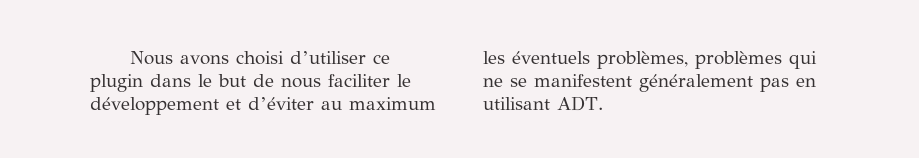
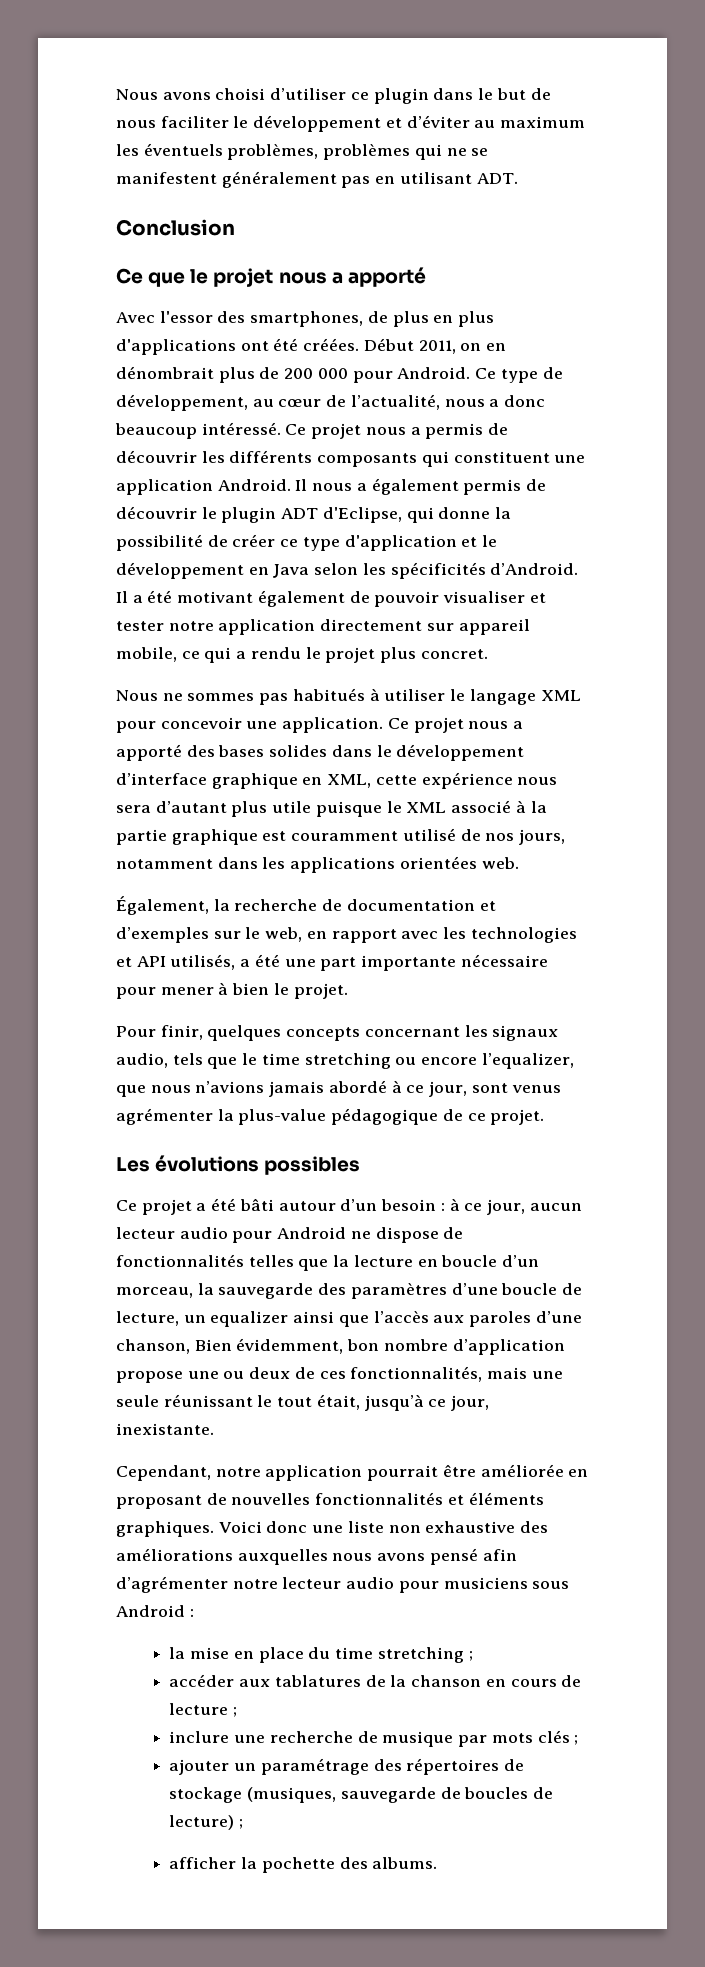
+ Conclusion
+ Ce que le projet nous a apporté
+ Avec l'essor des smartphones, de plus en plus d'applications ont été créées. Début 2011, on en dénombrait plus de 200 000 pour Android. Ce type de développement, au cœur de l’actualité, nous a donc beaucoup intéressé. Ce projet nous a permis de découvrir les différents composants qui constituent une application Android. Il nous a également permis de découvrir le plugin ADT d'Eclipse, qui donne la possibilité de créer ce type d'application et le développement en Java selon les spécificités d’Android. Il a été motivant également de pouvoir visualiser et tester notre application directement sur appareil mobile, ce qui a rendu le projet plus concret.
+ Nous ne sommes pas habitués à utiliser le langage XML pour concevoir une application. Ce projet nous a apporté des bases solides dans le développement d’interface graphique en XML, cette expérience nous sera d’autant plus utile puisque le XML associé à la partie graphique est couramment utilisé de nos jours, notamment dans les applications orientées web.
+ Également, la recherche de documentation et d’exemples sur le web, en rapport avec les technologies et API utilisés, a été une part importante nécessaire pour mener à bien le projet.
+ Pour finir, quelques concepts concernant les signaux audio, tels que le time stretching ou encore l’equalizer, que nous n’avions jamais abordé à ce jour, sont venus agrémenter la plus-value pédagogique de ce projet.
+ Les évolutions possibles
+ Ce projet a été bâti autour d’un besoin : à ce jour, aucun lecteur audio pour Android ne dispose de fonctionnalités telles que la lecture en boucle d’un morceau, la sauvegarde des paramètres d’une boucle de lecture, un equalizer ainsi que l’accès aux paroles d’une chanson, Bien évidemment, bon nombre d’application propose une ou deux de ces fonctionnalités, mais une seule réunissant le tout était, jusqu’à ce jour, inexistante.
+ Cependant, notre application pourrait être améliorée en proposant de nouvelles fonctionnalités et éléments graphiques. Voici donc une liste non exhaustive des améliorations auxquelles nous avons pensé afin d’agrémenter notre lecteur audio pour musiciens sous Android :
+ la mise en place du time stretching ;
+ accéder aux tablatures de la chanson en cours de lecture ;
+ inclure une recherche de musique par mots clés ;
+ ajouter un paramétrage des répertoires de stockage (musiques, sauvegarde de boucles de lecture) ;
+ afficher la pochette des albums.

